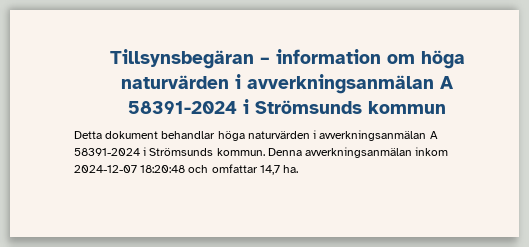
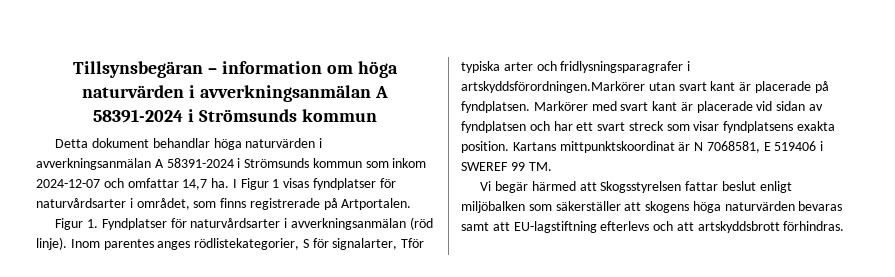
- Detta dokument behandlar höga naturvärden i avverkningsanmälan A 58391-2024 i Strömsunds kommun. Denna avverkningsanmälan inkom 2024-12-07 18:20:48 och omfattar 14,7 ha.
+ Detta dokument behandlar höga naturvärden i avverkningsanmälan A 58391-2024 i Strömsunds kommun som inkom 2024-12-07 och omfattar 14,7 ha.
+ I Figur 1 visas fyndplatser för naturvårdsarter i området, som finns registrerade på Artportalen.
+ Figur 1. Fyndplatser för naturvårdsarter i avverkningsanmälan (röd linje). Inom parentes anges rödlistekategorier, S för signalarter, Tför typiska arter och fridlysningsparagrafer i artskyddsförordningen.Markörer utan svart kant är placerade på fyndplatsen. Markörer med svart kant är placerade vid sidan av fyndplatsen och har ett svart streck som visar fyndplatsens exakta position. Kartans mittpunktskoordinat är N 7068581, E 519406 i SWEREF 99 TM.
+ Vi begär härmed att Skogsstyrelsen fattar beslut enligt miljöbalken som säkerställer att skogens höga naturvärden bevaras samt att EU-lagstiftning efterlevs och att artskyddsbrott förhindras.

